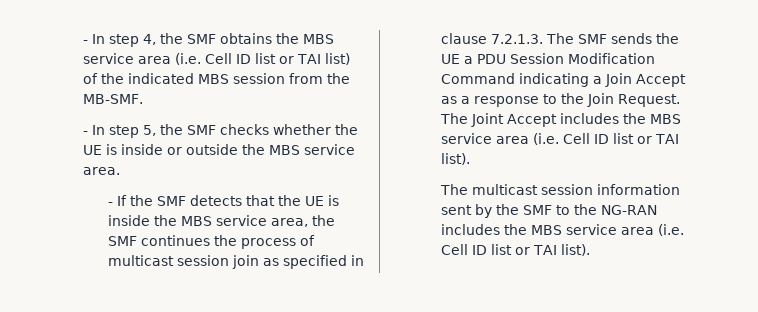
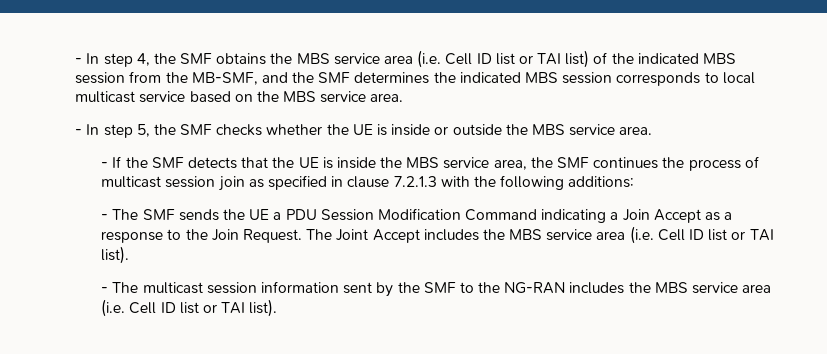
- - In step 4, the SMF obtains the MBS service area (i.e. Cell ID list or TAI list) of the indicated MBS session from the MB-SMF.
+ - In step 4, the SMF obtains the MBS service area (i.e. Cell ID list or TAI list) of the indicated MBS session from the MB-SMF, and the SMF determines the indicated MBS session corresponds to local multicast service based on the MBS service area.
- - If the SMF detects that the UE is inside the MBS service area, the SMF continues the process of multicast session join as specified in clause 7.2.1.3. The SMF sends the UE a PDU Session Modification Command indicating a Join Accept as a response to the Join Request.
+ - If the SMF detects that the UE is inside the MBS service area, the SMF continues the process of multicast session join as specified in clause 7.2.1.3 with the following additions:
+ - The SMF sends the UE a PDU Session Modification Command indicating a Join Accept as a response to the Join Request.
- The multicast session information sent by the SMF to the NG-RAN includes the MBS service area (i.e. Cell ID list or TAI list).
+ - The multicast session information sent by the SMF to the NG-RAN includes the MBS service area (i.e. Cell ID list or TAI list).

